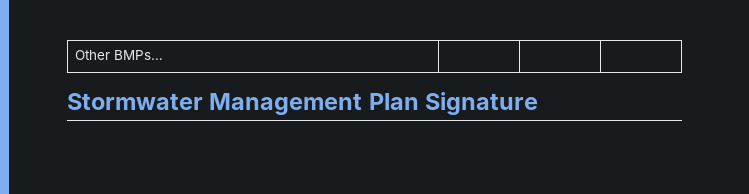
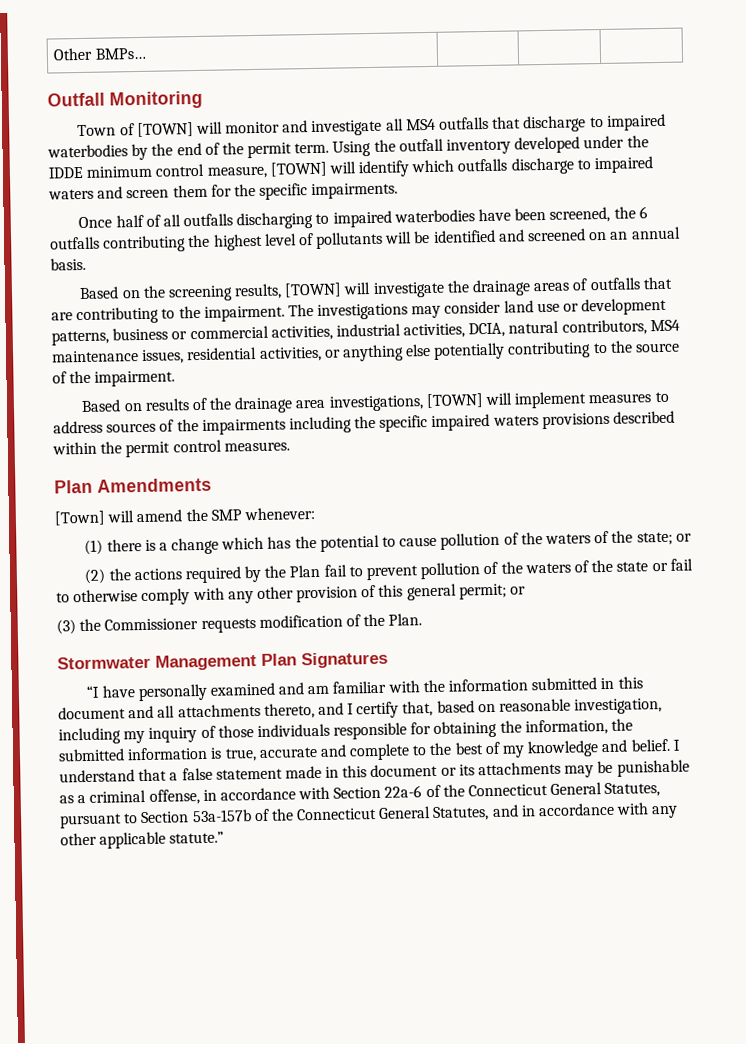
- Stormwater Management Plan Signature
+ Outfall Monitoring
+ Town of [TOWN] will monitor and investigate all MS4 outfalls that discharge to impaired waterbodies by the end of the permit term. Using the outfall inventory developed under the IDDE minimum control measure, [TOWN] will identify which outfalls discharge to impaired waters and screen them for the specific impairments.
+ Once half of all outfalls discharging to impaired waterbodies have been screened, the 6 outfalls contributing the highest level of pollutants will be identified and screened on an annual basis.
+ Based on the screening results, [TOWN] will investigate the drainage areas of outfalls that are contributing to the impairment. The investigations may consider land use or development patterns, business or commercial activities, industrial activities, DCIA, natural contributors, MS4 maintenance issues, residential activities, or anything else potentially contributing to the source of the impairment.
+ Based on results of the drainage area investigations, [TOWN] will implement measures to address sources of the impairments including the specific impaired waters provisions described within the permit control measures.
+ Plan Amendments
+ [Town] will amend the SMP whenever:
+ (1) there is a change which has the potential to cause pollution of the waters of the state; or
+ (2) the actions required by the Plan fail to prevent pollution of the waters of the state or fail to otherwise comply with any other provision of this general permit; or
+ (3) the Commissioner requests modification of the Plan.
+ Stormwater Management Plan Signatures
+ “I have personally examined and am familiar with the information submitted in this document and all attachments thereto, and I certify that, based on reasonable investigation, including my inquiry of those individuals responsible for obtaining the information, the submitted information is true, accurate and complete to the best of my knowledge and belief. I understand that a false statement made in this document or its attachments may be punishable as a criminal offense, in accordance with Section 22a-6 of the Connecticut General Statutes, pursuant to Section 53a-157b of the Connecticut General Statutes, and in accordance with any other applicable statute.”

